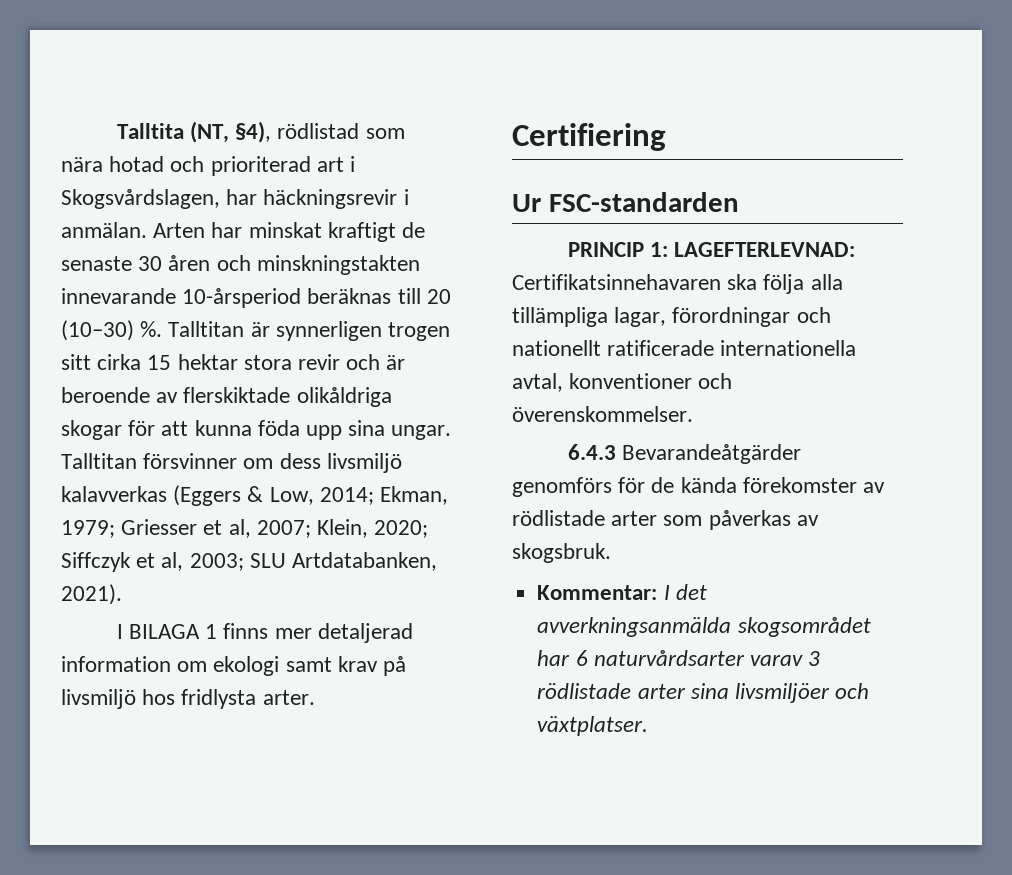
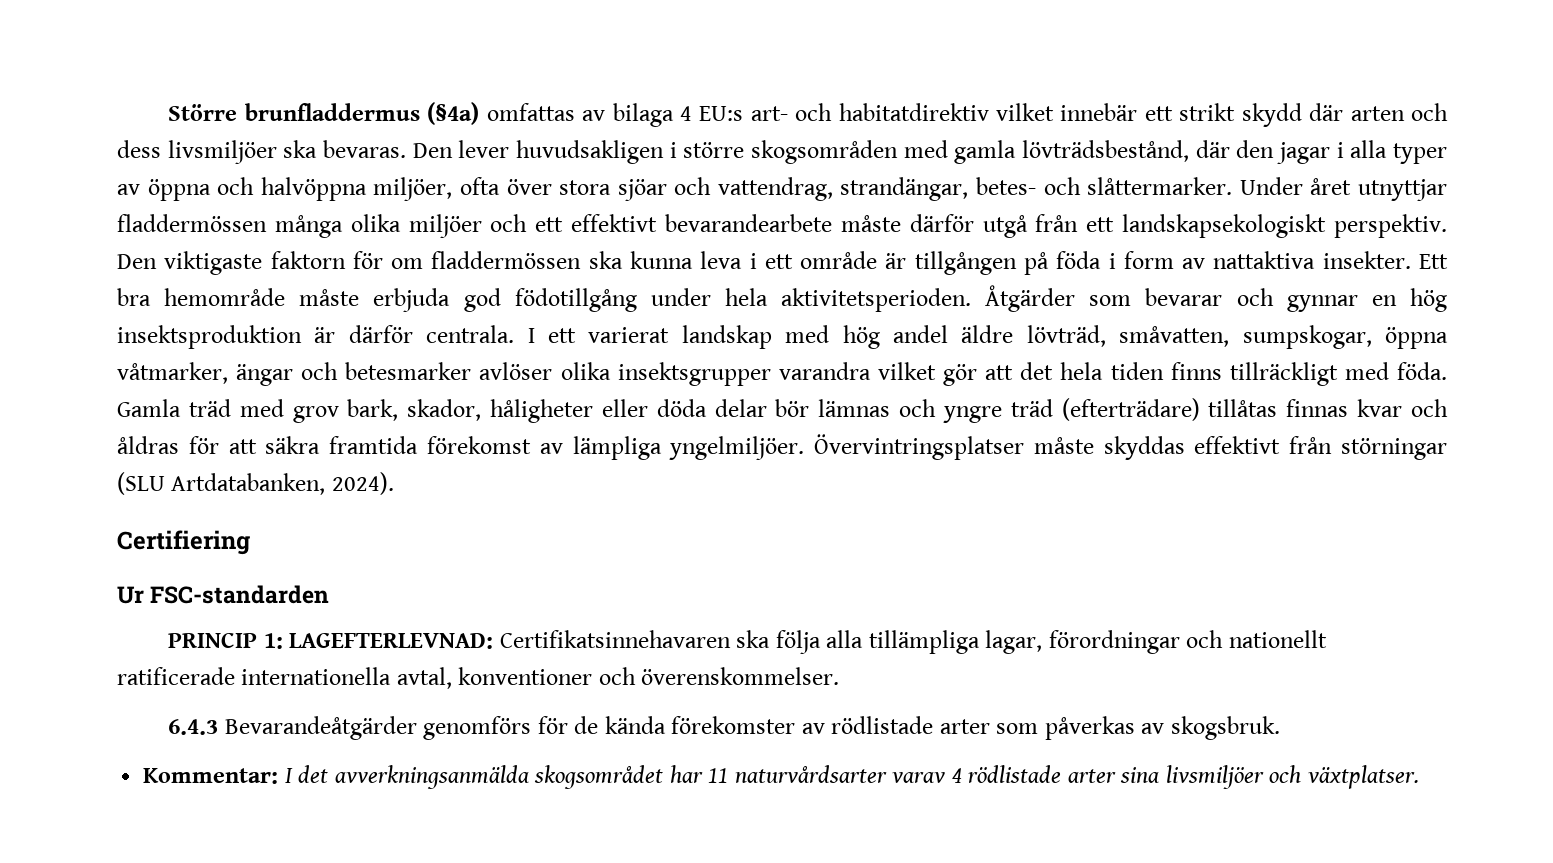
- Talltita (NT, §4), rödlistad som nära hotad och prioriterad art i Skogsvårdslagen, har häckningsrevir i anmälan. Arten har minskat kraftigt de senaste 30 åren och minskningstakten innevarande 10-årsperiod beräknas till 20 (10–30) %. Talltitan är synnerligen trogen sitt cirka 15 hektar stora revir och är beroende av flerskiktade olikåldriga skogar för att kunna föda upp sina ungar. Talltitan försvinner om dess livsmiljö kalavverkas (Eggers & Low, 2014; Ekman, 1979; Griesser et al, 2007; Klein, 2020; Siffczyk et al, 2003; SLU Artdatabanken, 2021).
- I BILAGA 1 finns mer detaljerad information om ekologi samt krav på livsmiljö hos fridlysta arter.
+ Större brunfladdermus (§4a) omfattas av bilaga 4 EU:s art- och habitatdirektiv vilket innebär ett strikt skydd där arten och dess livsmiljöer ska bevaras. Den lever huvudsakligen i större skogsområden med gamla lövträdsbestånd, där den jagar i alla typer av öppna och halvöppna miljöer, ofta över stora sjöar och vattendrag, strandängar, betes- och slåttermarker. Under året utnyttjar fladdermössen många olika miljöer och ett effektivt bevarandearbete måste därför utgå från ett landskapsekologiskt perspektiv. Den viktigaste faktorn för om fladdermössen ska kunna leva i ett område är tillgången på föda i form av nattaktiva insekter. Ett bra hemområde måste erbjuda god födotillgång under hela aktivitetsperioden. Åtgärder som bevarar och gynnar en hög insektsproduktion är därför centrala. I ett varierat landskap med hög andel äldre lövträd, småvatten, sumpskogar, öppna våtmarker, ängar och betesmarker avlöser olika insektsgrupper varandra vilket gör att det hela tiden finns tillräckligt med föda. Gamla träd med grov bark, skador, håligheter eller döda delar bör lämnas och yngre träd (efterträdare) tillåtas finnas kvar och åldras för att säkra framtida förekomst av lämpliga yngelmiljöer. Övervintringsplatser måste skyddas effektivt från störningar (SLU Artdatabanken, 2024).
- Kommentar: I det avverkningsanmälda skogsområdet har 6 naturvårdsarter varav 3 rödlistade arter sina livsmiljöer och växtplatser.
+ Kommentar: I det avverkningsanmälda skogsområdet har 11 naturvårdsarter varav 4 rödlistade arter sina livsmiljöer och växtplatser.

